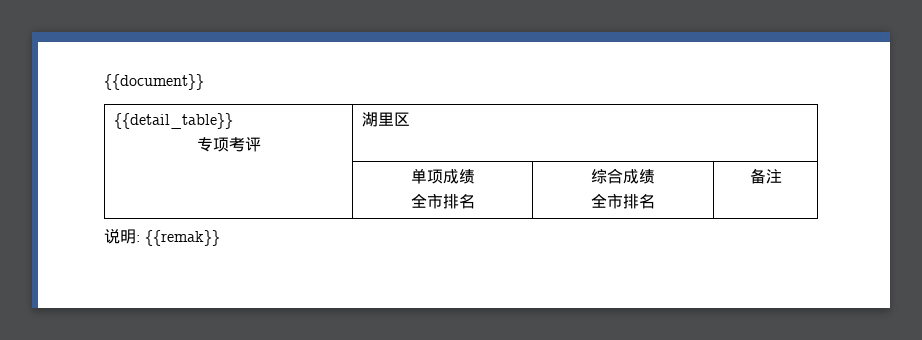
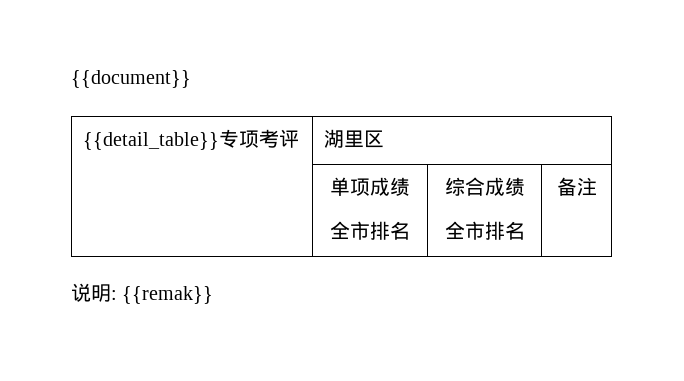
- {{detail_table}}
- 专项考评 | 湖里区
+ {{detail_table}}专项考评 | 湖里区

